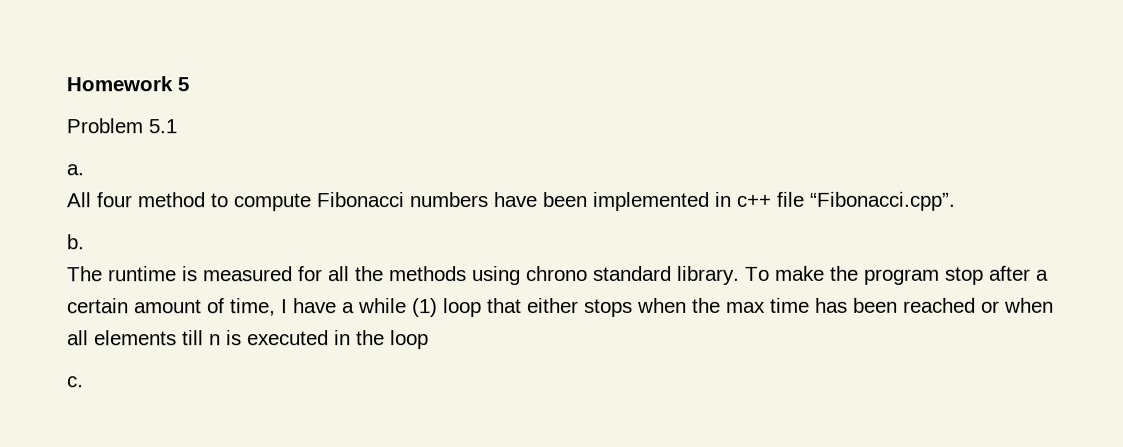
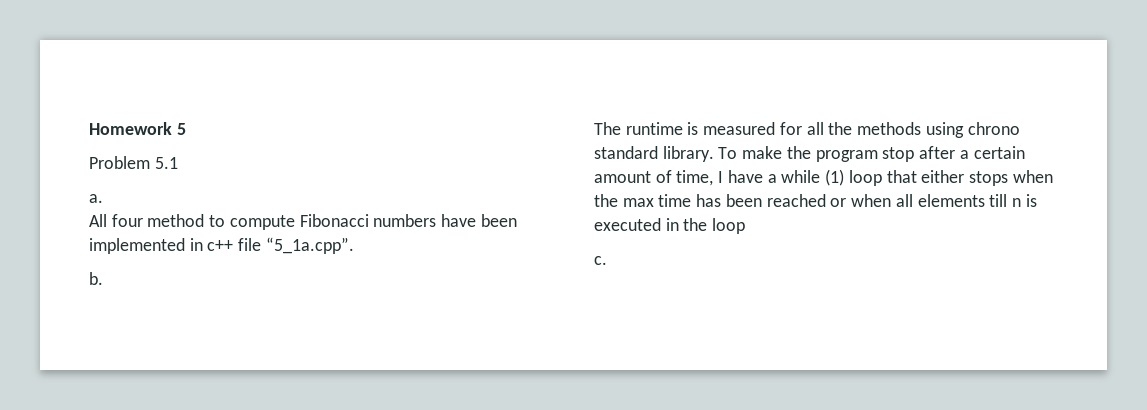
- All four method to compute Fibonacci numbers have been implemented in c++ file “Fibonacci.cpp”.
+ All four method to compute Fibonacci numbers have been implemented in c++ file “5_1a.cpp”.

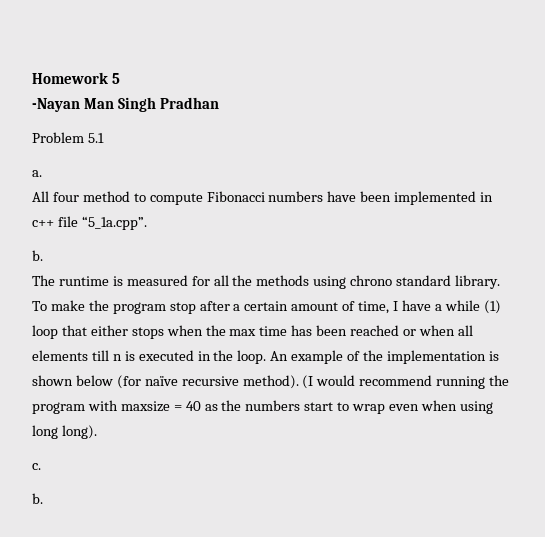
+ -Nayan Man Singh Pradhan
- To make the program stop after a certain amount of time, I have a while (1) loop that either stops when the max time has been reached or when all elements till n is executed in the loop
+ To make the program stop after a certain amount of time, I have a while (1) loop that either stops when the max time has been reached or when all elements till n is executed in the loop. An example of the implementation is shown below (for naïve recursive method). (I would recommend running the program with maxsize = 40 as the numbers start to wrap even when using long long).
  c.
+ b.

